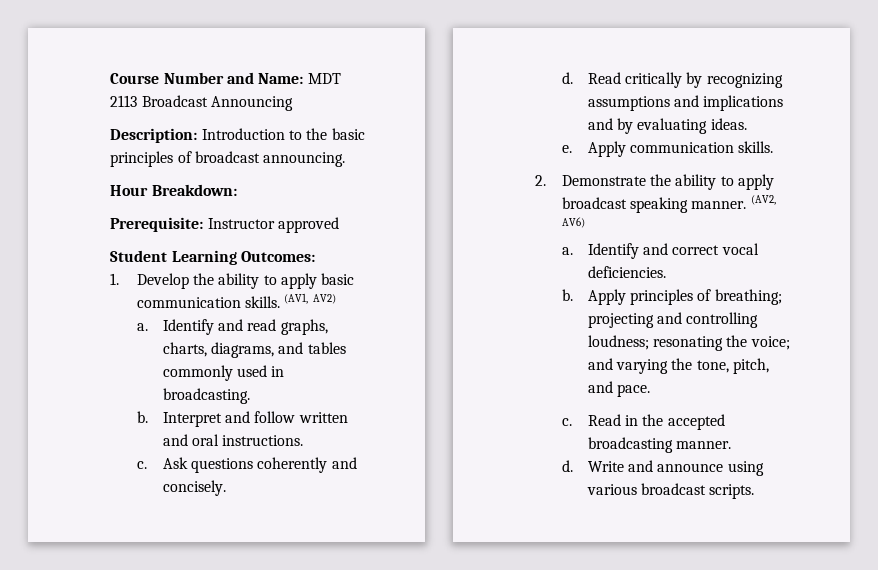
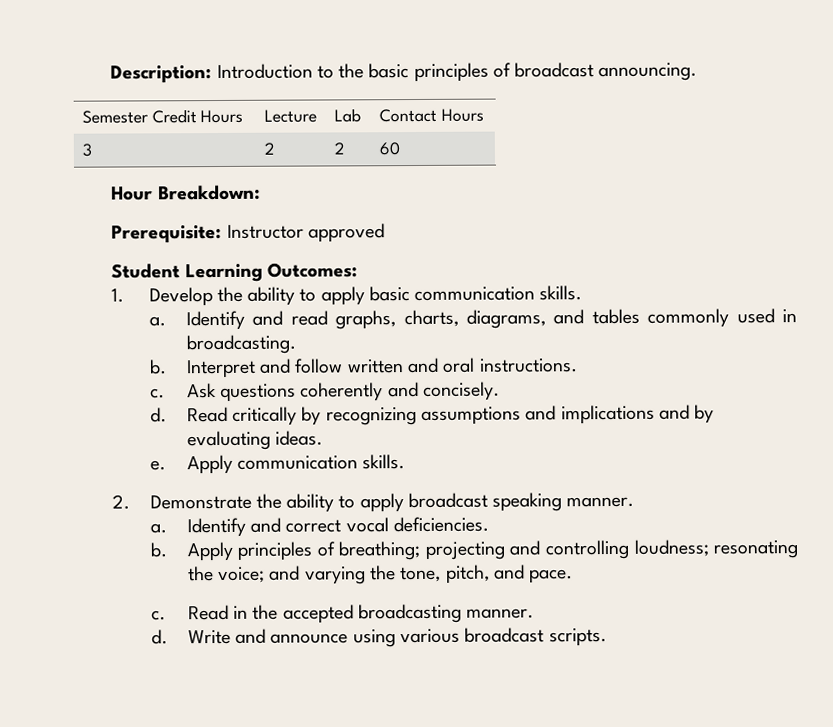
- Course Number and Name: MDT 2113 Broadcast Announcing
+ Semester Credit Hours | Lecture | Lab | Contact Hours
+ 3 | 2 | 2 | 60
- (AV1, AV2)
- (AV2, AV6)

